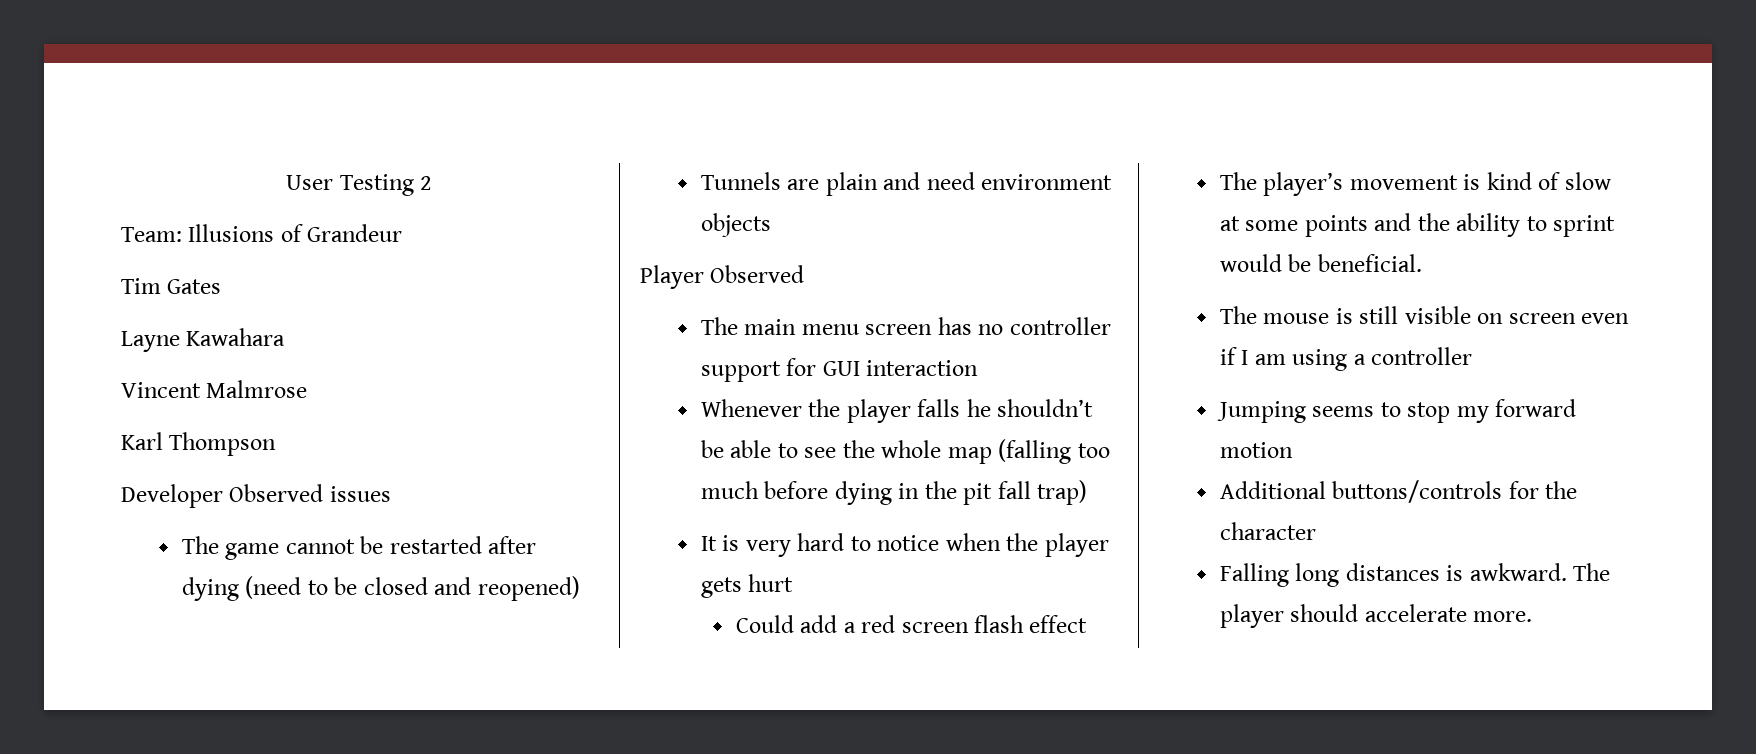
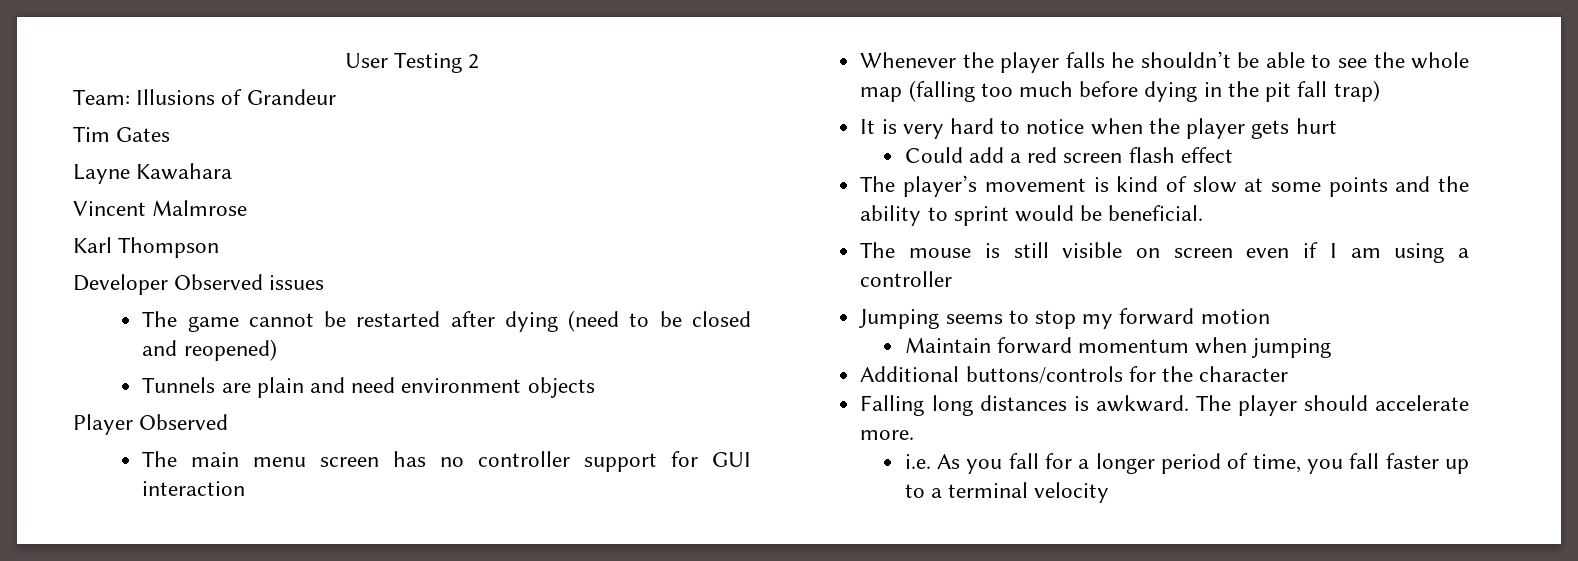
+ Maintain forward momentum when jumping
+ i.e. As you fall for a longer period of time, you fall faster up to a terminal velocity

